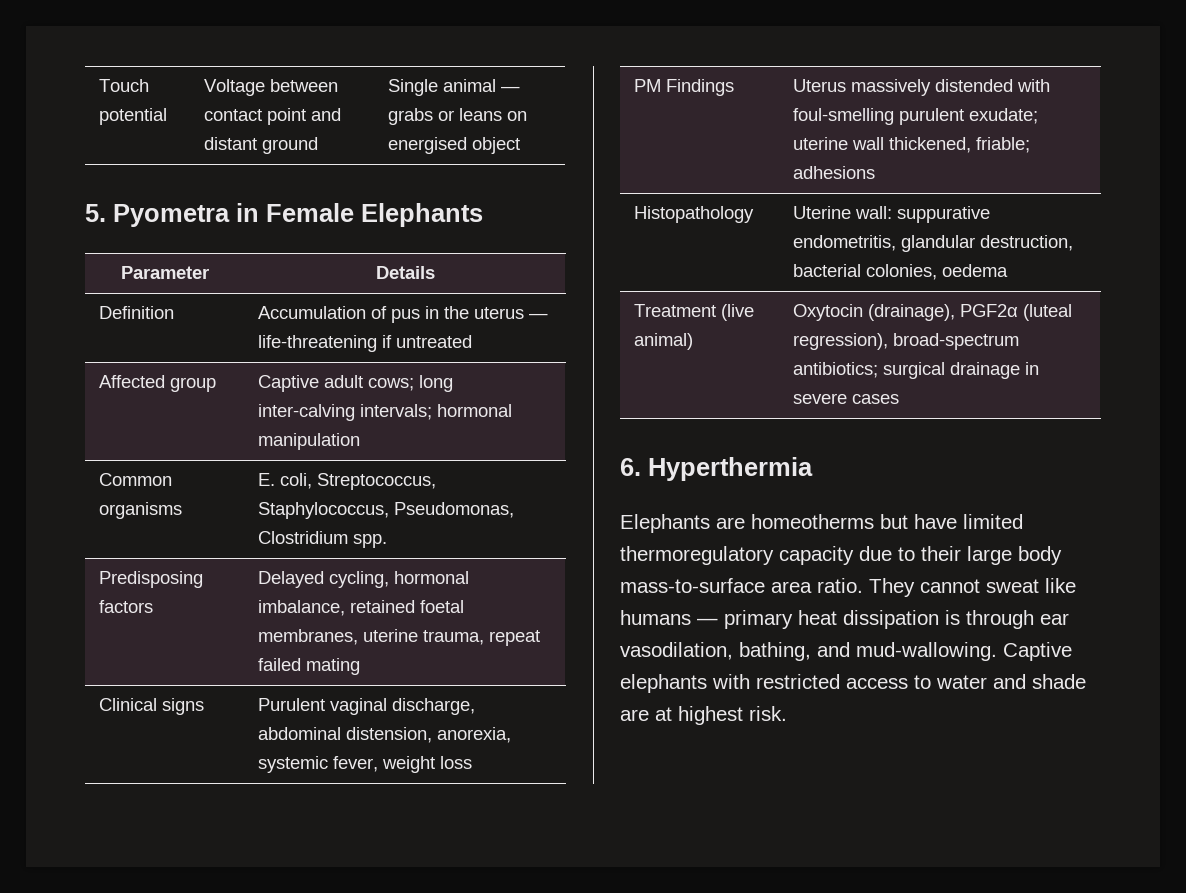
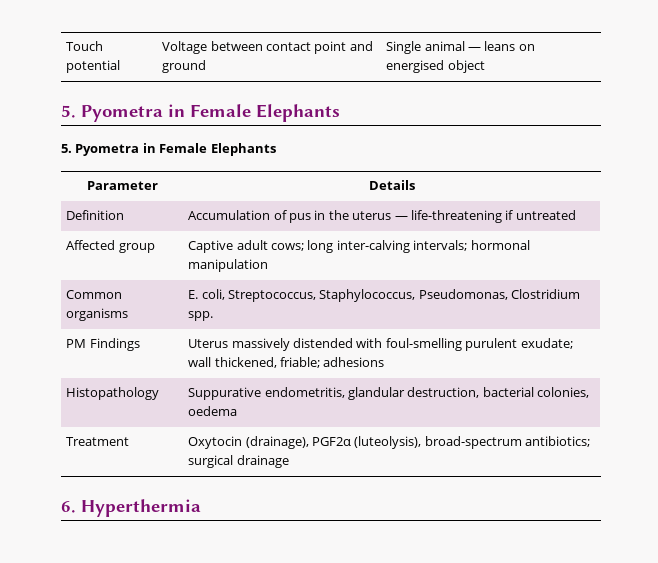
- Touch potential | Voltage between contact point and distant ground | Single animal — grabs or leans on energised object
+ Touch potential | Voltage between contact point and ground | Single animal — leans on energised object
+ 5. Pyometra in Female Elephants
- Predisposing factors | Delayed cycling, hormonal imbalance, retained foetal membranes, uterine trauma, repeat failed mating
- Clinical signs | Purulent vaginal discharge, abdominal distension, anorexia, systemic fever, weight loss
- PM Findings | Uterus massively distended with foul-smelling purulent exudate; uterine wall thickened, friable; adhesions
+ PM Findings | Uterus massively distended with foul-smelling purulent exudate; wall thickened, friable; adhesions
- Histopathology | Uterine wall: suppurative endometritis, glandular destruction, bacterial colonies, oedema
+ Histopathology | Suppurative endometritis, glandular destruction, bacterial colonies, oedema
- Treatment (live animal) | Oxytocin (drainage), PGF2α (luteal regression), broad-spectrum antibiotics; surgical drainage in severe cases
+ Treatment | Oxytocin (drainage), PGF2α (luteolysis), broad-spectrum antibiotics; surgical drainage
- Elephants are homeotherms but have limited thermoregulatory capacity due to their large body mass-to-surface area ratio. They cannot sweat like humans — primary heat dissipation is through ear vasodilation, bathing, and mud-wallowing. Captive elephants with restricted access to water and shade are at highest risk.

